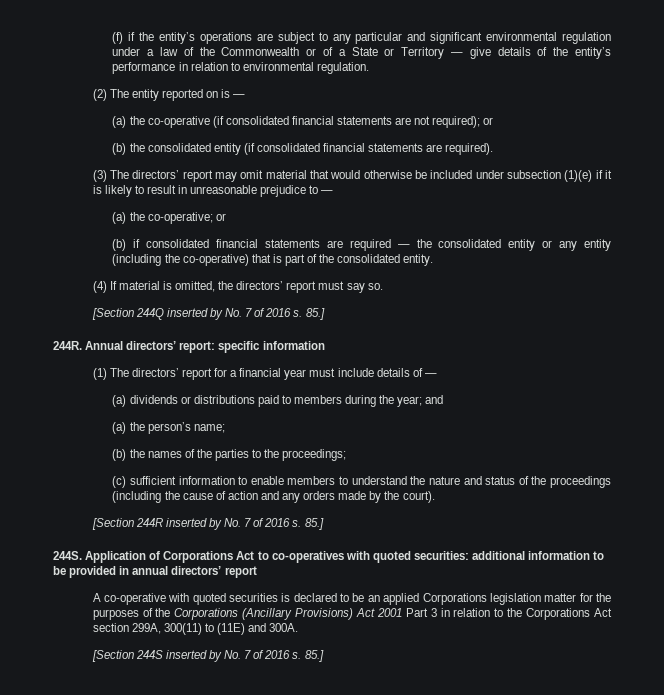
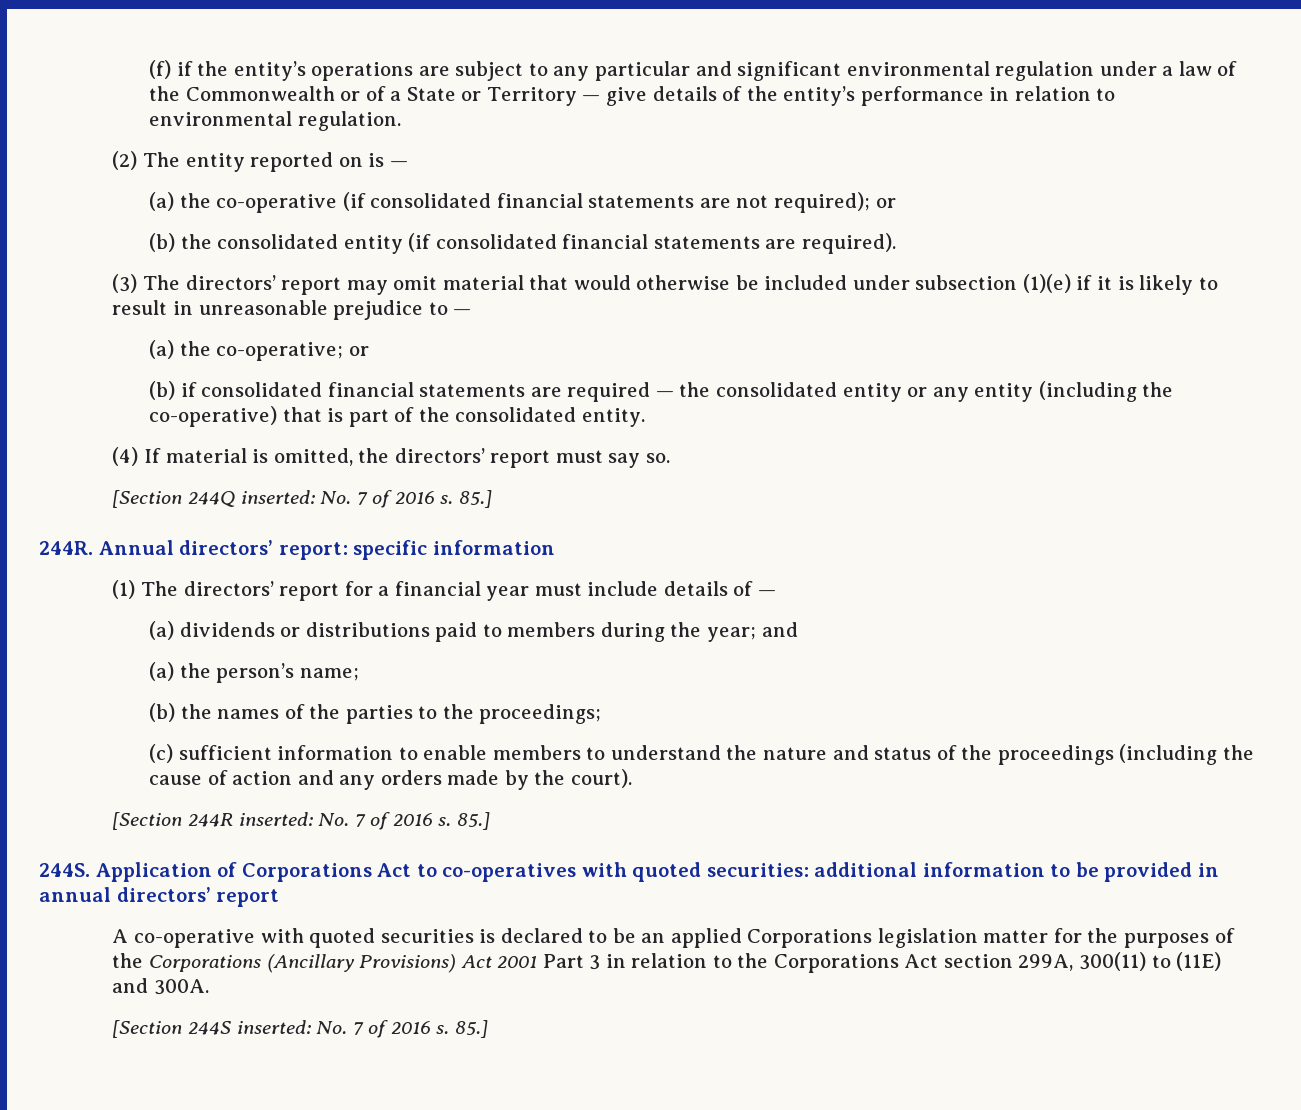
- [Section 244Q inserted by No. 7 of 2016 s.
+ [Section 244Q inserted: No. 7 of 2016 s.
- [Section 244R inserted by No. 7 of 2016 s.
+ [Section 244R inserted: No. 7 of 2016 s.
- [Section 244S inserted by No. 7 of 2016 s.
+ [Section 244S inserted: No. 7 of 2016 s.

